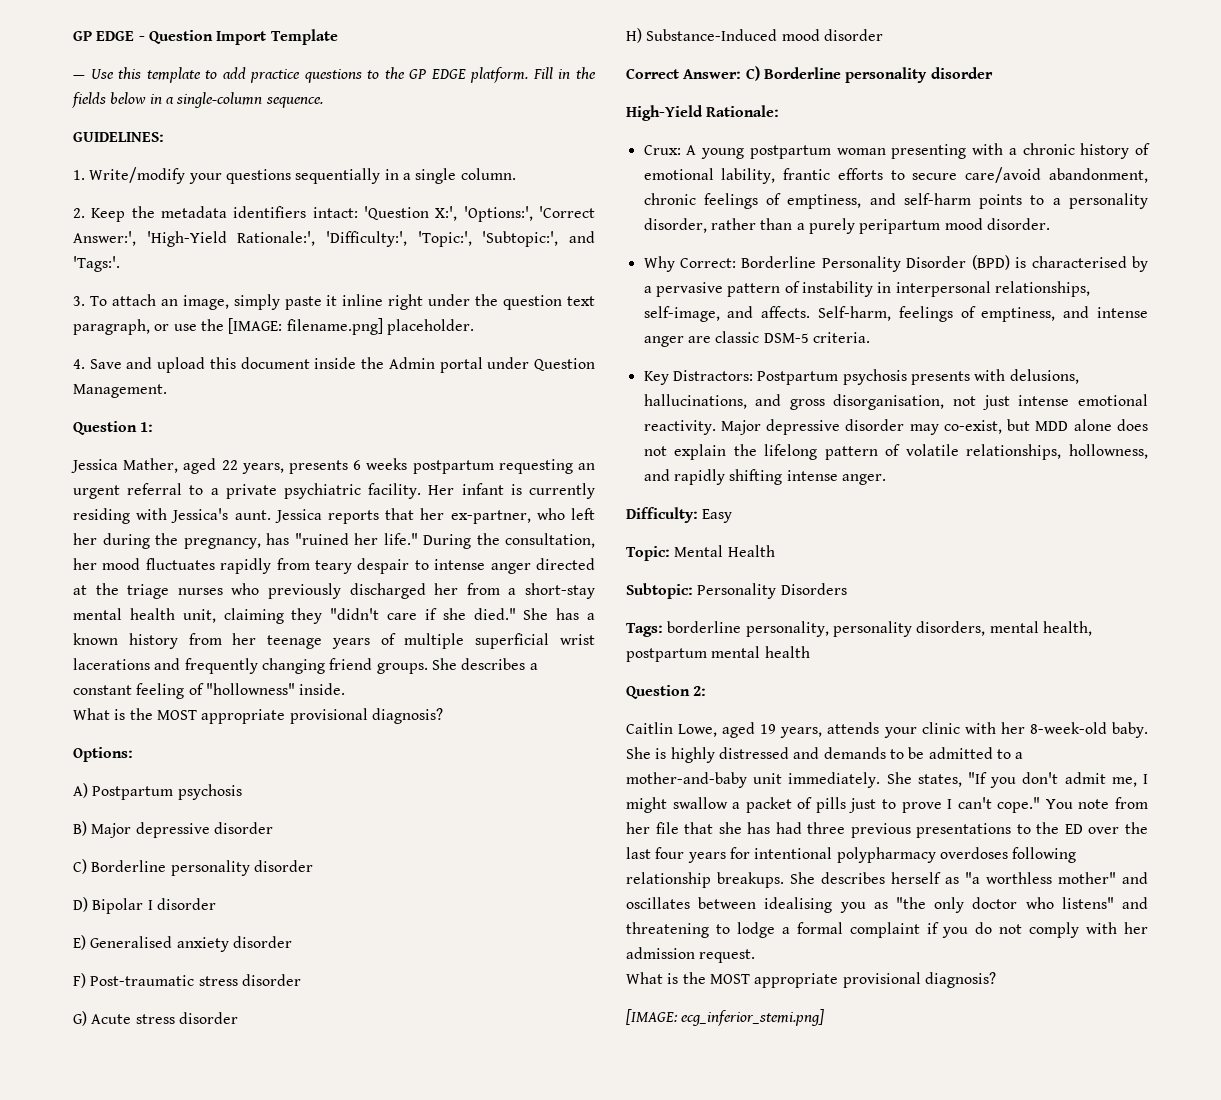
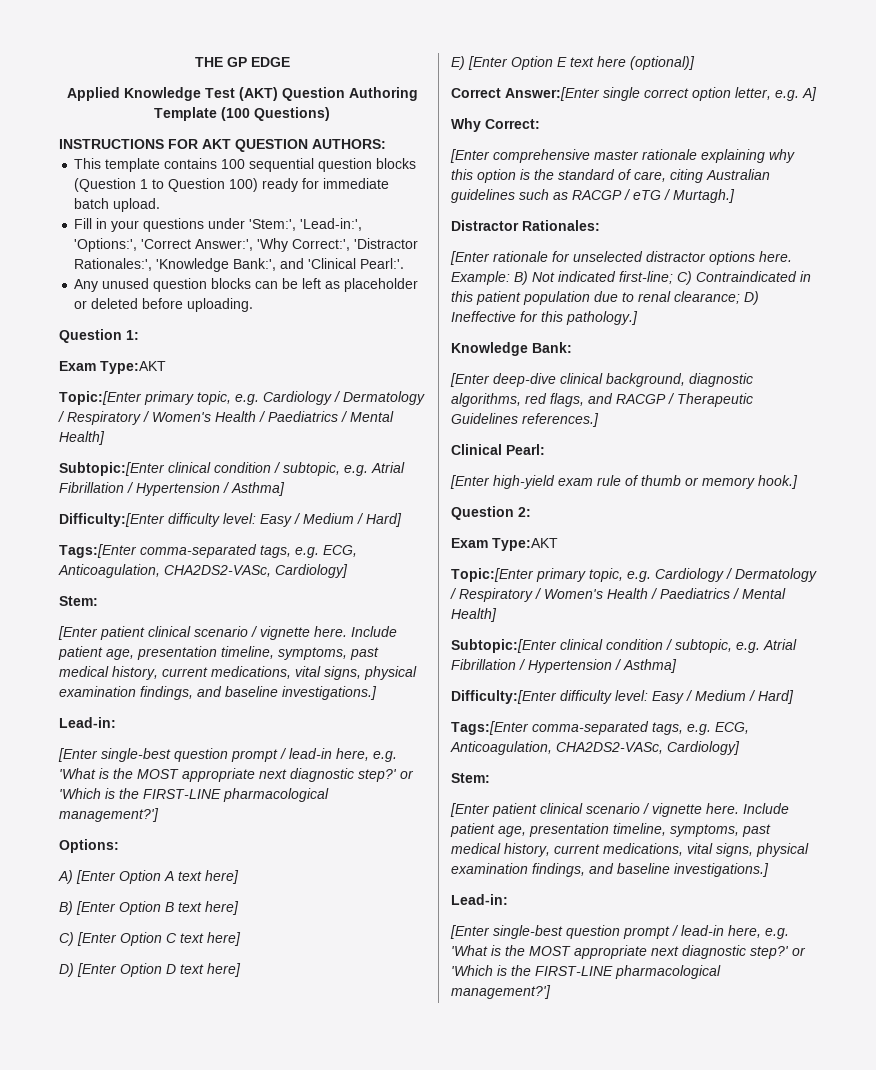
- GP EDGE - Question Import Template
- — Use this template to add practice questions to the GP EDGE platform. Fill in the fields below in a single-column sequence.
- GUIDELINES:
- 1. Write/modify your questions sequentially in a single column.
- 2. Keep the metadata identifiers intact: 'Question X:', 'Options:', 'Correct Answer:', 'High-Yield Rationale:', 'Difficulty:', 'Topic:', 'Subtopic:', and 'Tags:'.
- 3. To attach an image, simply paste it inline right under the question text paragraph, or use the [IMAGE: filename.png] placeholder.
- 4. Save and upload this document inside the Admin portal under Question Management.
+ THE GP EDGE
+ Applied Knowledge Test (AKT) Question Authoring Template (100 Questions)
+ INSTRUCTIONS FOR AKT QUESTION AUTHORS:
+ This template contains 100 sequential question blocks (Question 1 to Question 100) ready for immediate batch upload.
+ Fill in your questions under 'Stem:', 'Lead-in:', 'Options:', 'Correct Answer:', 'Why Correct:', 'Distractor Rationales:', 'Knowledge Bank:', and 'Clinical Pearl:'.
+ Any unused question blocks can be left as placeholder or deleted before uploading.
  Question 1:
- Jessica Mather, aged 22 years, presents 6 weeks postpartum requesting an urgent referral to a private psychiatric facility. Her infant is currently residing with Jessica's aunt. Jessica reports that her ex-partner, who left her during the pregnancy, has "ruined her life." During the consultation, her mood fluctuates rapidly from teary despair to intense anger directed at the triage nurses who previously discharged her from a short-stay mental health unit, claiming they "didn't care if she died." She has a known history from her teenage years of multiple superficial wrist lacerations and frequently changing friend groups. She describes a constant feeling of "hollowness" inside.
- What is the MOST appropriate provisional diagnosis?
+ Exam Type:AKT
+ Topic:[Enter primary topic, e.g. Cardiology / Dermatology / Respiratory / Women's Health / Paediatrics / Mental Health]
+ Subtopic:[Enter clinical condition / subtopic, e.g. Atrial Fibrillation / Hypertension / Asthma]
+ Difficulty:[Enter difficulty level: Easy / Medium / Hard]
+ Tags:[Enter comma-separated tags, e.g. ECG, Anticoagulation, CHA2DS2-VASc, Cardiology]
+ Stem:
+ [Enter patient clinical scenario / vignette here. Include patient age, presentation timeline, symptoms, past medical history, current medications, vital signs, physical examination findings, and baseline investigations.]
+ Lead-in:
+ [Enter single-best question prompt / lead-in here, e.g. 'What is the MOST appropriate next diagnostic step?' or 'Which is the FIRST-LINE pharmacological management?']
  Options:
- A) Postpartum psychosis
- B) Major depressive disorder
- C) Borderline personality disorder
- D) Bipolar I disorder
- E) Generalised anxiety disorder
- F) Post-traumatic stress disorder
- G) Acute stress disorder
- H) Substance-Induced mood disorder
- Correct Answer: C) Borderline personality disorder
- High-Yield Rationale:
- Crux: A young postpartum woman presenting with a chronic history of emotional lability, frantic efforts to secure care/avoid abandonment, chronic feelings of emptiness, and self-harm points to a personality disorder, rather than a purely peripartum mood disorder.
- Why Correct: Borderline Personality Disorder (BPD) is characterised by a pervasive pattern of instability in interpersonal relationships, self-image, and affects. Self-harm, feelings of emptiness, and intense anger are classic DSM-5 criteria.
- Key Distractors: Postpartum psychosis presents with delusions, hallucinations, and gross disorganisation, not just intense emotional reactivity. Major depressive disorder may co-exist, but MDD alone does not explain the lifelong pattern of volatile relationships, hollowness, and rapidly shifting intense anger.
- Difficulty: Easy
- Topic: Mental Health
- Subtopic: Personality Disorders
- Tags: borderline personality, personality disorders, mental health, postpartum mental health
+ A) [Enter Option A text here]
+ B) [Enter Option B text here]
+ C) [Enter Option C text here]
+ D) [Enter Option D text here]
+ E) [Enter Option E text here (optional)]
+ Correct Answer:[Enter single correct option letter, e.g. A]
+ Why Correct:
+ [Enter comprehensive master rationale explaining why this option is the standard of care, citing Australian guidelines such as RACGP / eTG / Murtagh.]
+ Distractor Rationales:
+ [Enter rationale for unselected distractor options here. Example: B) Not indicated first-line; C) Contraindicated in this patient population due to renal clearance; D) Ineffective for this pathology.]
+ Knowledge Bank:
+ [Enter deep-dive clinical background, diagnostic algorithms, red flags, and RACGP / Therapeutic Guidelines references.]
+ Clinical Pearl:
+ [Enter high-yield exam rule of thumb or memory hook.]
  Question 2:
- Caitlin Lowe, aged 19 years, attends your clinic with her 8-week-old baby. She is highly distressed and demands to be admitted to a mother-and-baby unit immediately. She states, "If you don't admit me, I might swallow a packet of pills just to prove I can't cope." You note from her file that she has had three previous presentations to the ED over the last four years for intentional polypharmacy overdoses following relationship breakups. She describes herself as "a worthless mother" and oscillates between idealising you as "the only doctor who listens" and threatening to lodge a formal complaint if you do not comply with her admission request.
- What is the MOST appropriate provisional diagnosis?
- [IMAGE: ecg_inferior_stemi.png]
+ Exam Type:AKT
+ Topic:[Enter primary topic, e.g. Cardiology / Dermatology / Respiratory / Women's Health / Paediatrics / Mental Health]
+ Subtopic:[Enter clinical condition / subtopic, e.g. Atrial Fibrillation / Hypertension / Asthma]
+ Difficulty:[Enter difficulty level: Easy / Medium / Hard]
+ Tags:[Enter comma-separated tags, e.g. ECG, Anticoagulation, CHA2DS2-VASc, Cardiology]
+ Stem:
+ [Enter patient clinical scenario / vignette here. Include patient age, presentation timeline, symptoms, past medical history, current medications, vital signs, physical examination findings, and baseline investigations.]
+ Lead-in:
+ [Enter single-best question prompt / lead-in here, e.g. 'What is the MOST appropriate next diagnostic step?' or 'Which is the FIRST-LINE pharmacological management?']

